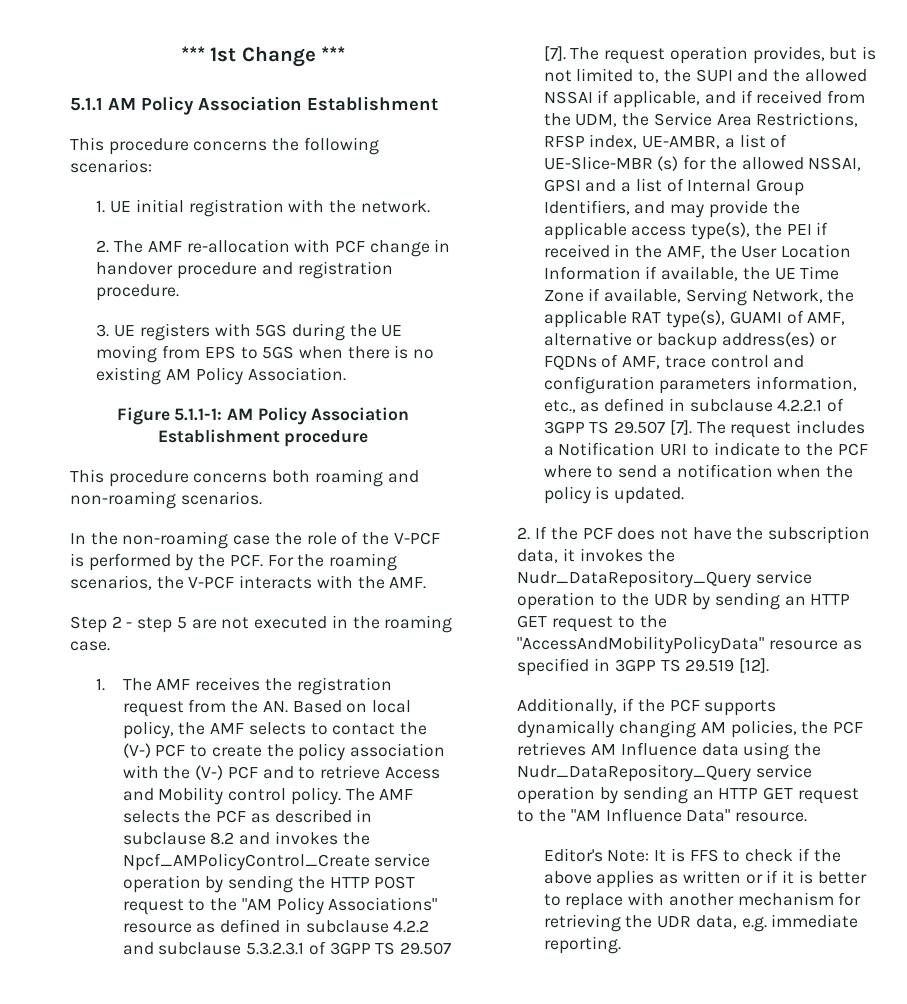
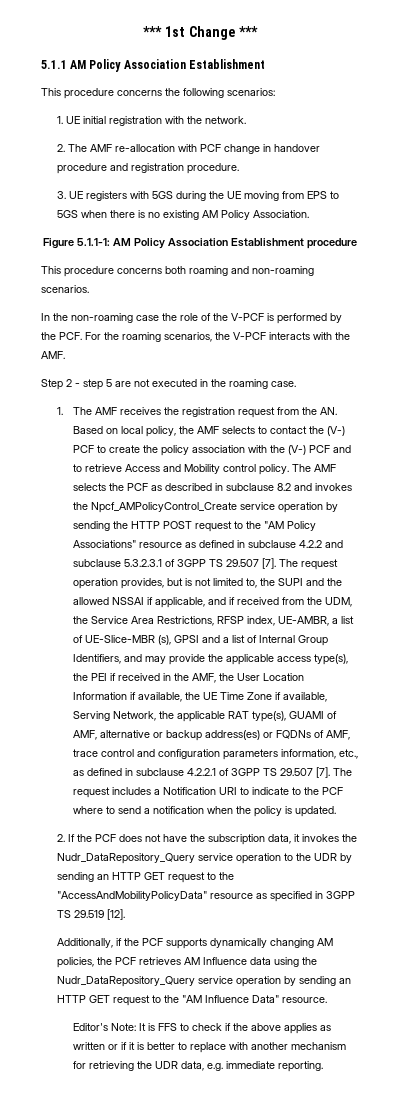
- The request operation provides, but is not limited to, the SUPI and the allowed NSSAI if applicable, and if received from the UDM, the Service Area Restrictions, RFSP index, UE-AMBR, a list of UE-Slice-MBR (s) for the allowed NSSAI, GPSI and a list of Internal Group Identifiers, and may provide the applicable access type(s), the PEI if received in the AMF, the User Location Information if available, the UE Time Zone if available, Serving Network, the applicable RAT type(s), GUAMI of AMF, alternative or backup address(es) or FQDNs of AMF, trace control and configuration parameters information, etc., as defined in subclause 4.2.2.1 of 3GPP TS 29.507 [7].
+ The request operation provides, but is not limited to, the SUPI and the allowed NSSAI if applicable, and if received from the UDM, the Service Area Restrictions, RFSP index, UE-AMBR, a list of UE-Slice-MBR (s), GPSI and a list of Internal Group Identifiers, and may provide the applicable access type(s), the PEI if received in the AMF, the User Location Information if available, the UE Time Zone if available, Serving Network, the applicable RAT type(s), GUAMI of AMF, alternative or backup address(es) or FQDNs of AMF, trace control and configuration parameters information, etc., as defined in subclause 4.2.2.1 of 3GPP TS 29.507 [7].

